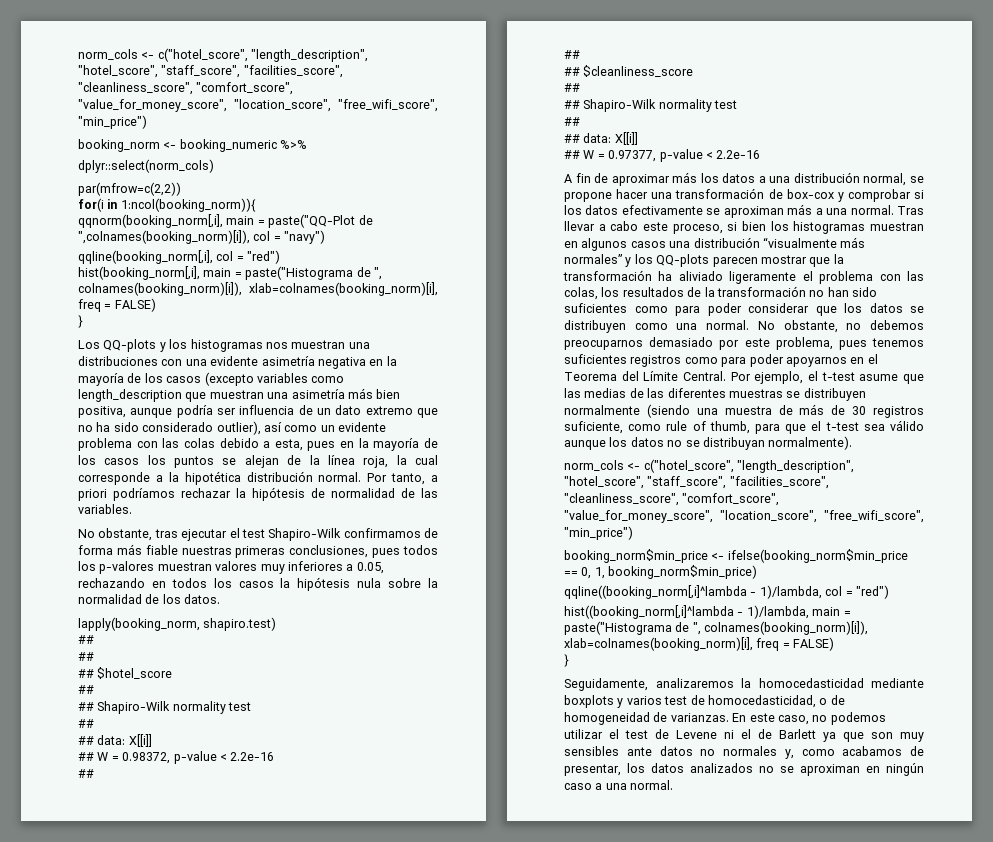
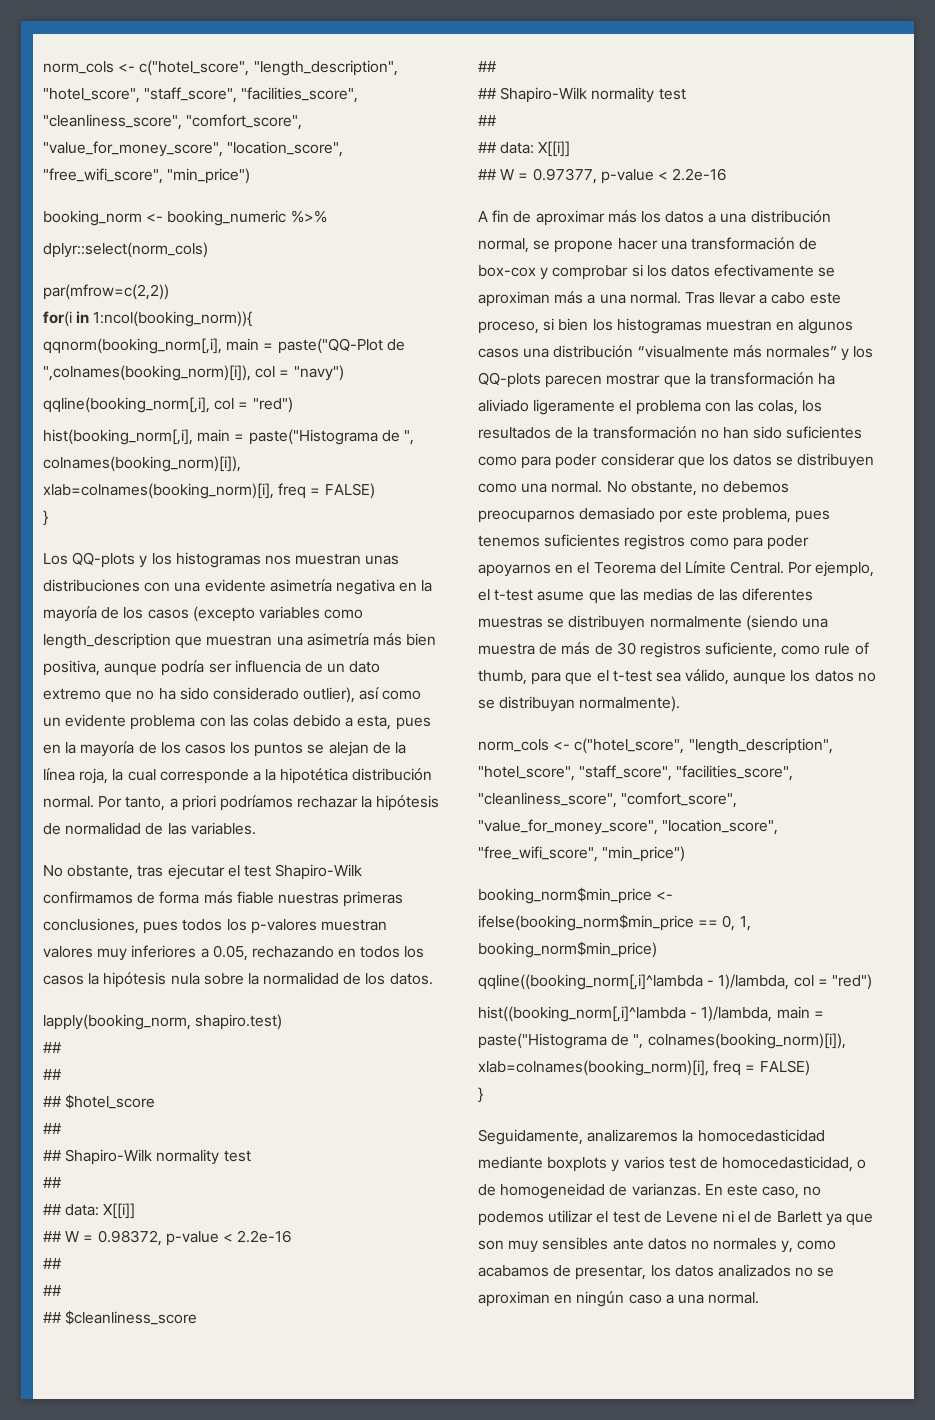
- Los QQ-plots y los histogramas nos muestran una distribuciones con una evidente asimetría negativa en la mayoría de los casos (excepto variables como length_description que muestran una asimetría más bien positiva, aunque podría ser influencia de un dato extremo que no ha sido considerado outlier), así como un evidente problema con las colas debido a esta, pues en la mayoría de los casos los puntos se alejan de la línea roja, la cual corresponde a la hipotética distribución normal.
+ Los QQ-plots y los histogramas nos muestran unas distribuciones con una evidente asimetría negativa en la mayoría de los casos (excepto variables como length_description que muestran una asimetría más bien positiva, aunque podría ser influencia de un dato extremo que no ha sido considerado outlier), así como un evidente problema con las colas debido a esta, pues en la mayoría de los casos los puntos se alejan de la línea roja, la cual corresponde a la hipotética distribución normal.
- Por ejemplo, el t-test asume que las medias de las diferentes muestras se distribuyen normalmente (siendo una muestra de más de 30 registros suficiente, como rule of thumb, para que el t-test sea válido aunque los datos no se distribuyan normalmente).
+ Por ejemplo, el t-test asume que las medias de las diferentes muestras se distribuyen normalmente (siendo una muestra de más de 30 registros suficiente, como rule of thumb, para que el t-test sea válido, aunque los datos no se distribuyan normalmente).

